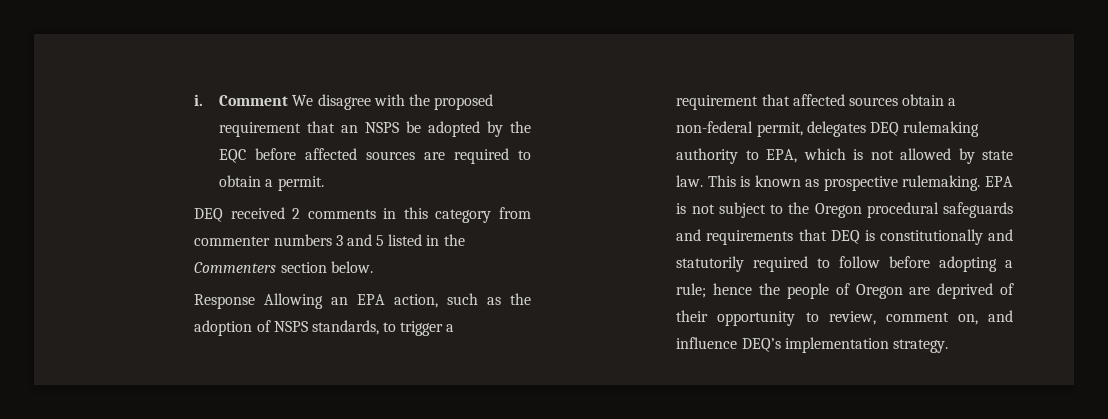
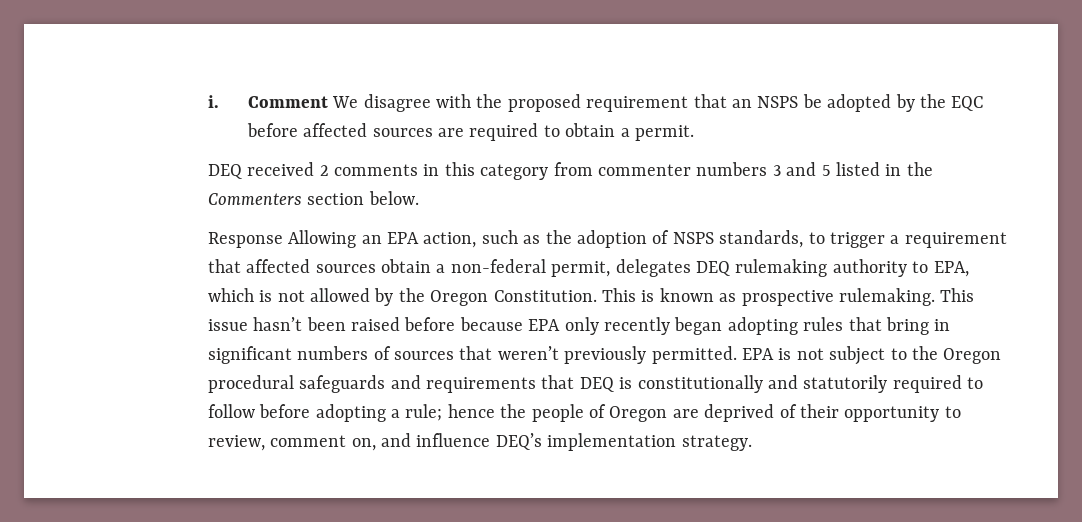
- Response Allowing an EPA action, such as the adoption of NSPS standards, to trigger a requirement that affected sources obtain a non-federal permit, delegates DEQ rulemaking authority to EPA, which is not allowed by state law.
+ Response Allowing an EPA action, such as the adoption of NSPS standards, to trigger a requirement that affected sources obtain a non-federal permit, delegates DEQ rulemaking authority to EPA, which is not allowed by the Oregon Constitution.
+ This issue hasn’t been raised before because EPA only recently began adopting rules that bring in significant numbers of sources that weren’t previously permitted.

